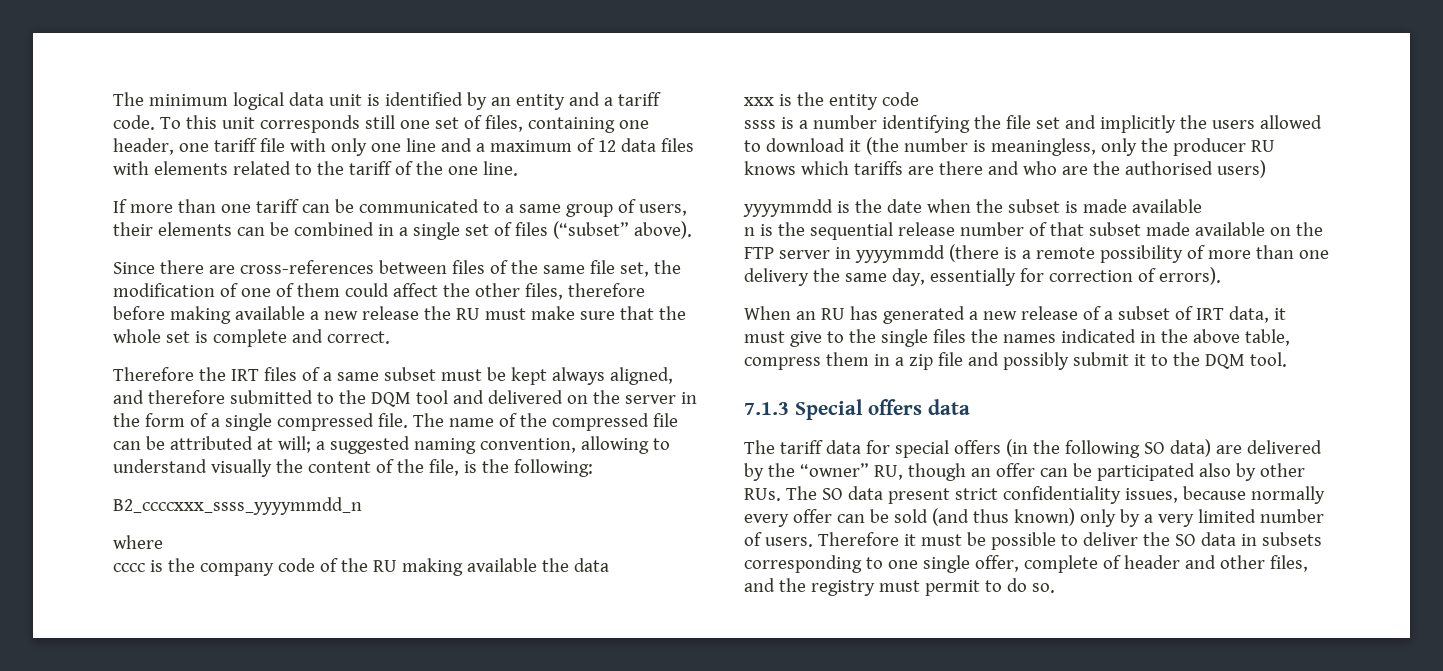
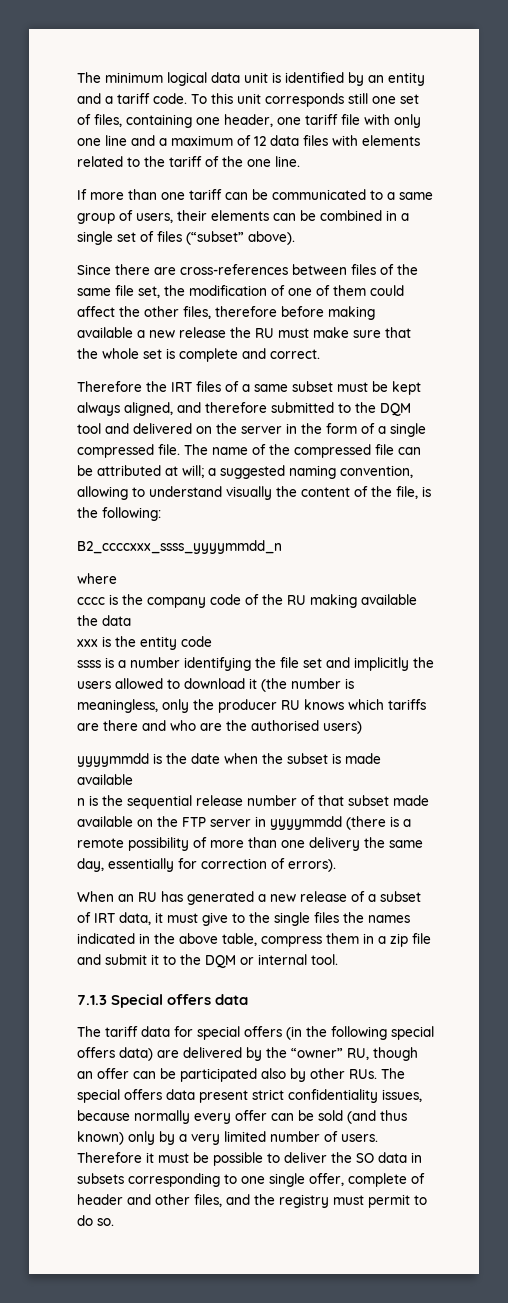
- When an RU has generated a new release of a subset of IRT data, it must give to the single files the names indicated in the above table, compress them in a zip file and possibly submit it to the DQM tool.
+ When an RU has generated a new release of a subset of IRT data, it must give to the single files the names indicated in the above table, compress them in a zip file and submit it to the DQM or internal tool.
- The tariff data for special offers (in the following SO data) are delivered by the “owner” RU, though an offer can be participated also by other RUs. The SO data present strict confidentiality issues, because normally every offer can be sold (and thus known) only by a very limited number of users.
+ The tariff data for special offers (in the following special offers data) are delivered by the “owner” RU, though an offer can be participated also by other RUs. The special offers data present strict confidentiality issues, because normally every offer can be sold (and thus known) only by a very limited number of users.

